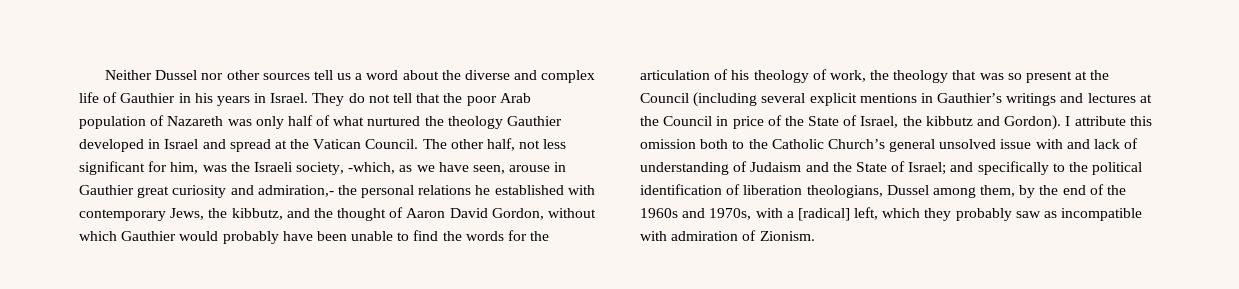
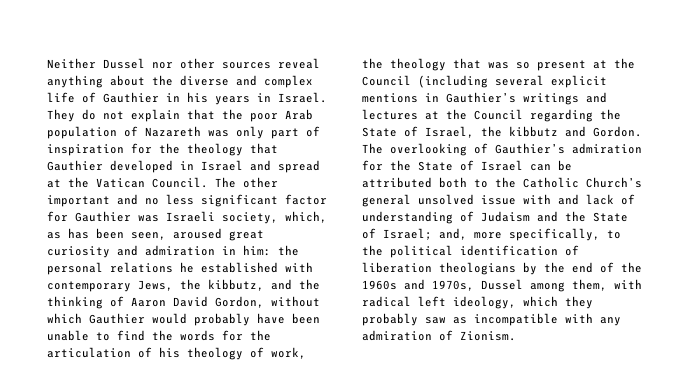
- Neither Dussel nor other sources tell us a word about the diverse and complex life of Gauthier in his years in Israel.
+ Neither Dussel nor other sources reveal anything about the diverse and complex life of Gauthier in his years in Israel.
- They do not tell that the poor Arab population of Nazareth was only half of what nurtured the theology Gauthier developed in Israel and spread at the Vatican Council.
+ They do not explain that the poor Arab population of Nazareth was only part of inspiration for the theology that Gauthier developed in Israel and spread at the Vatican Council.
- The other half, not less significant for him, was the Israeli society, -which, as we have seen, arouse in Gauthier great curiosity and admiration,- the personal relations he established with contemporary Jews, the kibbutz, and the thought of Aaron David Gordon, without which Gauthier would probably have been unable to find the words for the articulation of his theology of work, the theology that was so present at the Council (including several explicit mentions in Gauthier’s writings and lectures at the Council in price of the State of Israel, the kibbutz and Gordon). I attribute this omission both to the Catholic Church’s general unsolved issue with and lack of understanding of Judaism and the State of Israel;
+ The other important and no less significant factor for Gauthier was Israeli society, which, as has been seen, aroused great curiosity and admiration in him: the personal relations he established with contemporary Jews, the kibbutz, and the thinking of Aaron David Gordon, without which Gauthier would probably have been unable to find the words for the articulation of his theology of work, the theology that was so present at the Council (including several explicit mentions in Gauthier’s writings and lectures at the Council regarding the State of Israel, the kibbutz and Gordon. The overlooking of Gauthier’s admiration for the State of Israel can be attributed both to the Catholic Church’s general unsolved issue with and lack of understanding of Judaism and the State of Israel;
- and specifically to the political identification of liberation theologians, Dussel among them, by the end of the 1960s and 1970s, with a [radical] left, which they probably saw as incompatible with admiration of Zionism.
+ and, more specifically, to the political identification of liberation theologians by the end of the 1960s and 1970s, Dussel among them, with radical left ideology, which they probably saw as incompatible with any admiration of Zionism.

